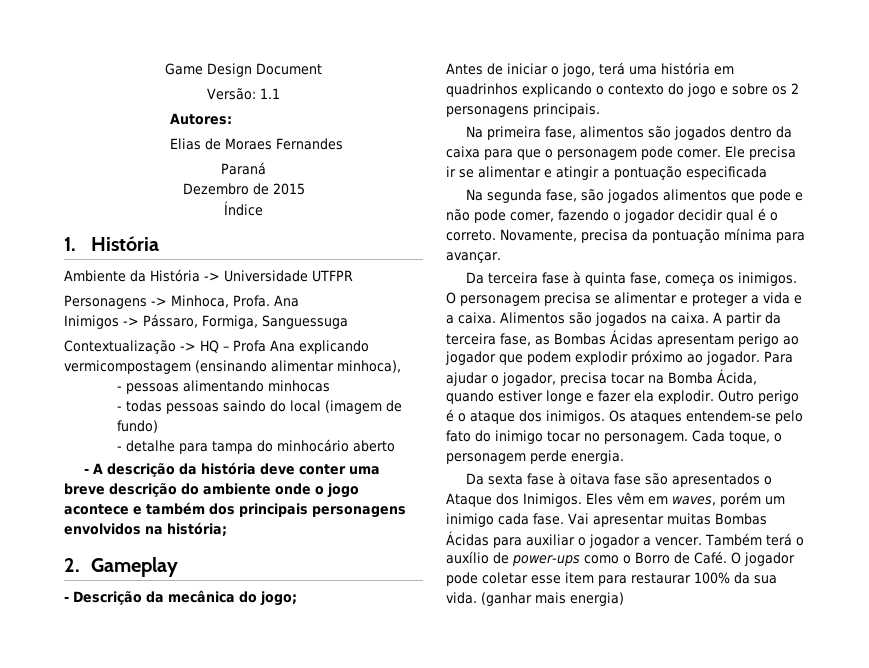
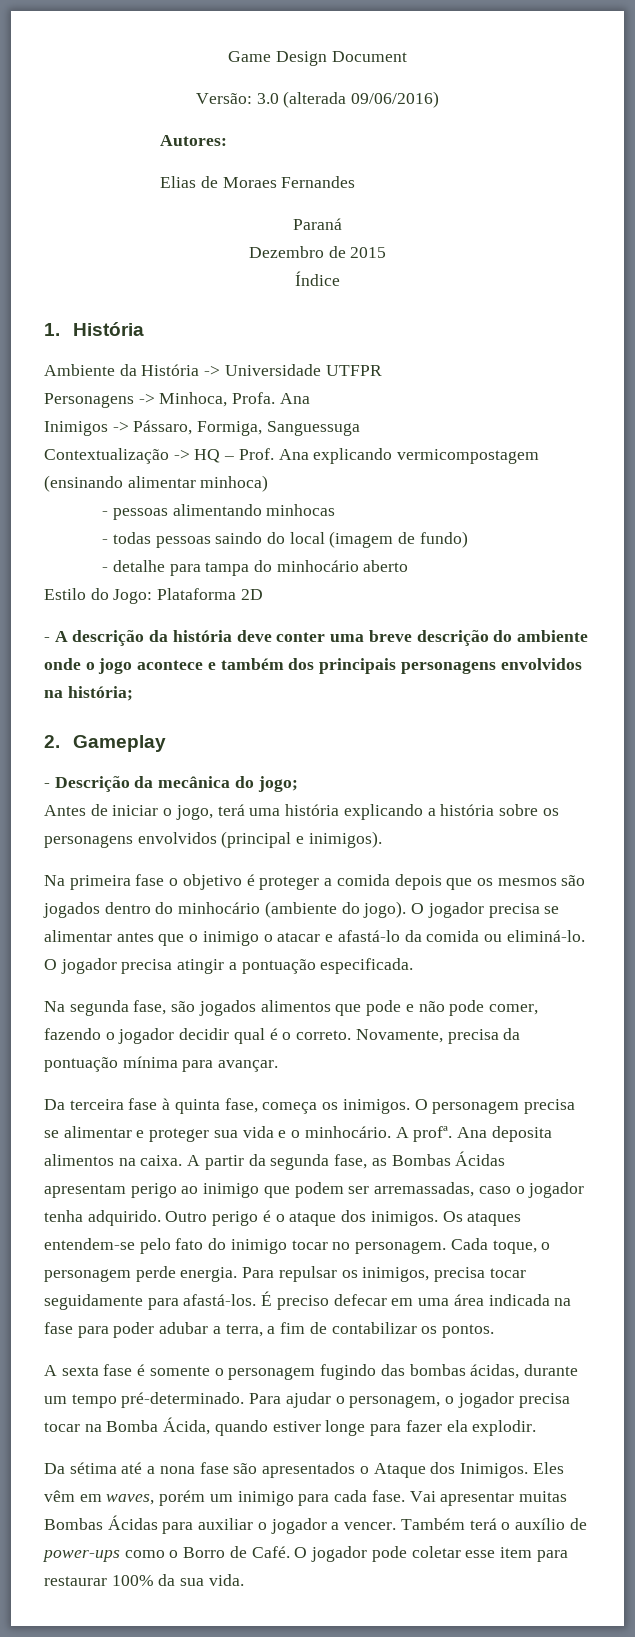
- Versão: 1.1
+ Versão: 3.0 (alterada 09/06/2016)
- Contextualização -> HQ – Profa Ana explicando vermicompostagem (ensinando alimentar minhoca),
+ Contextualização -> HQ – Prof. Ana explicando vermicompostagem (ensinando alimentar minhoca)
+ Estilo do Jogo: Plataforma 2D
- Antes de iniciar o jogo, terá uma história em quadrinhos explicando o contexto do jogo e sobre os 2 personagens principais.
- Na primeira fase, alimentos são jogados dentro da caixa para que o personagem pode comer. Ele precisa ir se alimentar e atingir a pontuação especificada
+ Antes de iniciar o jogo, terá uma história explicando a história sobre os personagens envolvidos (principal e inimigos).
+ Na primeira fase o objetivo é proteger a comida depois que os mesmos são jogados dentro do minhocário (ambiente do jogo). O jogador precisa se alimentar antes que o inimigo o atacar e afastá-lo da comida ou eliminá-lo. O jogador precisa atingir a pontuação especificada.
- O personagem precisa se alimentar e proteger a vida e a caixa. Alimentos são jogados na caixa.
+ O personagem precisa se alimentar e proteger sua vida e o minhocário. A profª. Ana deposita alimentos na caixa.
- A partir da terceira fase, as Bombas Ácidas apresentam perigo ao jogador que podem explodir próximo ao jogador. Para ajudar o jogador, precisa tocar na Bomba Ácida, quando estiver longe e fazer ela explodir.
+ A partir da segunda fase, as Bombas Ácidas apresentam perigo ao inimigo que podem ser arremassadas, caso o jogador tenha adquirido.
- Cada toque, o personagem perde energia.
- Da sexta fase à oitava fase são apresentados o Ataque dos Inimigos.
+ Cada toque, o personagem perde energia. Para repulsar os inimigos, precisa tocar seguidamente para afastá-los. É preciso defecar em uma área indicada na fase para poder adubar a terra, a fim de contabilizar os pontos.
+ A sexta fase é somente o personagem fugindo das bombas ácidas, durante um tempo pré-determinado. Para ajudar o personagem, o jogador precisa tocar na Bomba Ácida, quando estiver longe para fazer ela explodir.
+ Da sétima até a nona fase são apresentados o Ataque dos Inimigos.
- Eles vêm em waves, porém um inimigo cada fase.
+ Eles vêm em waves, porém um inimigo para cada fase.
- (ganhar mais energia)

